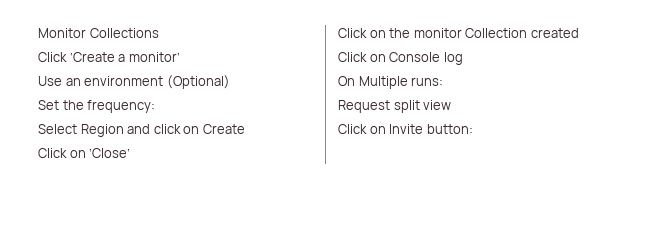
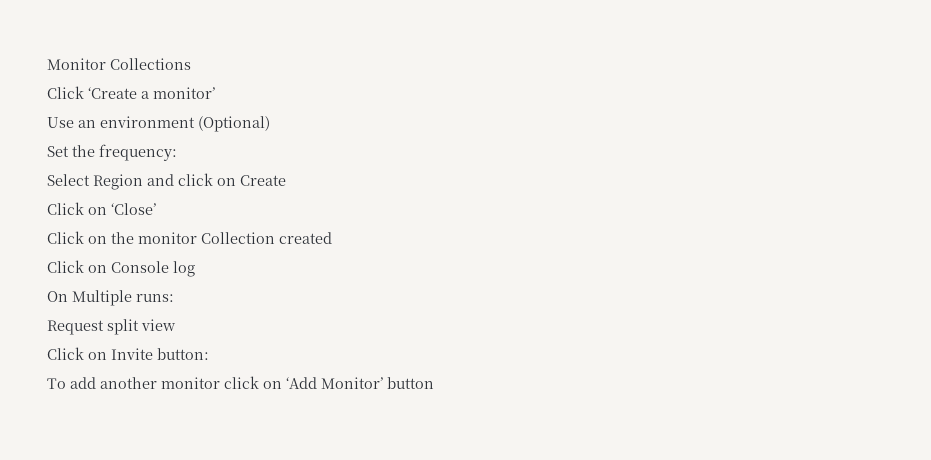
+ To add another monitor click on ‘Add Monitor’ button

